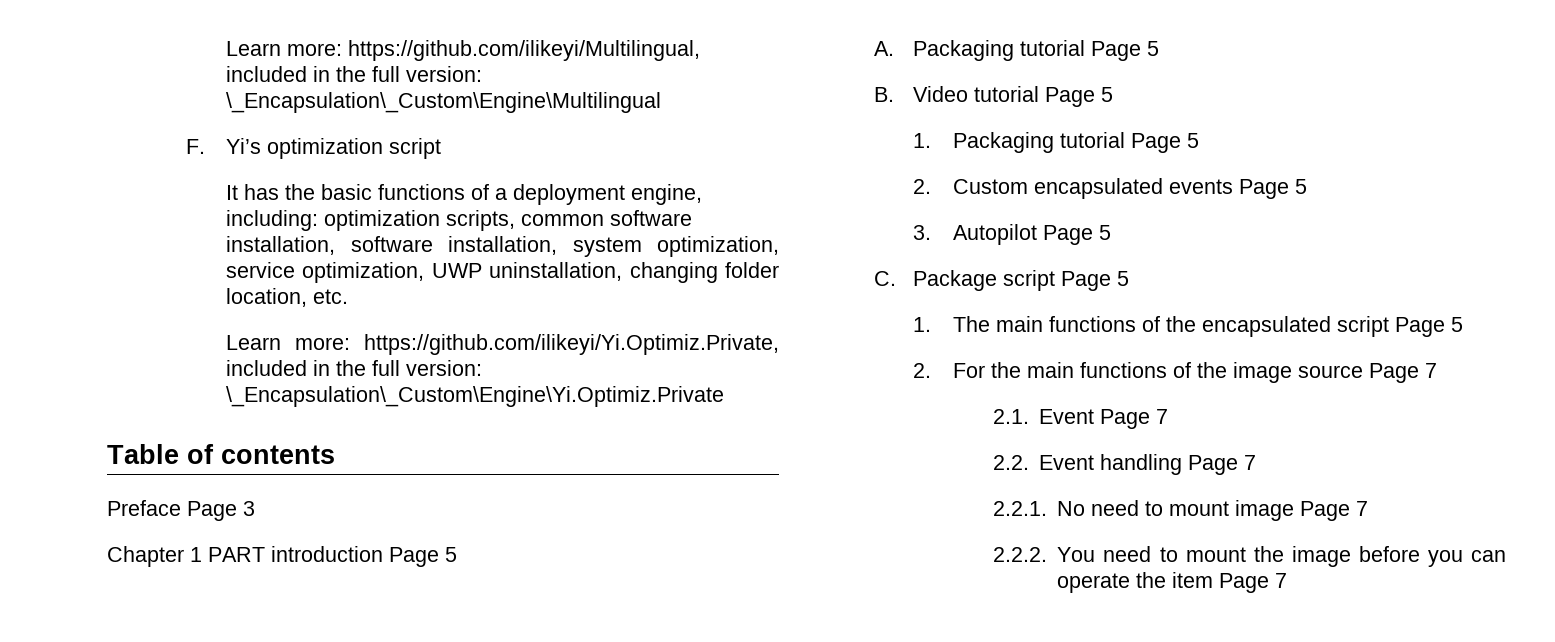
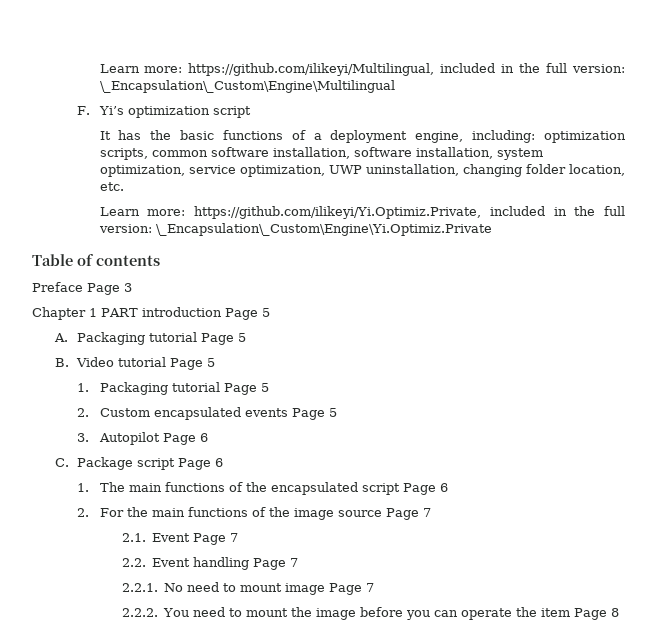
- 3. Autopilot Page 5
+ 3. Autopilot Page 6
- C. Package script Page 5
+ C. Package script Page 6
- 1. The main functions of the encapsulated script Page 5
+ 1. The main functions of the encapsulated script Page 6
- 2.2.2. You need to mount the image before you can operate the item Page 7
+ 2.2.2. You need to mount the image before you can operate the item Page 8

